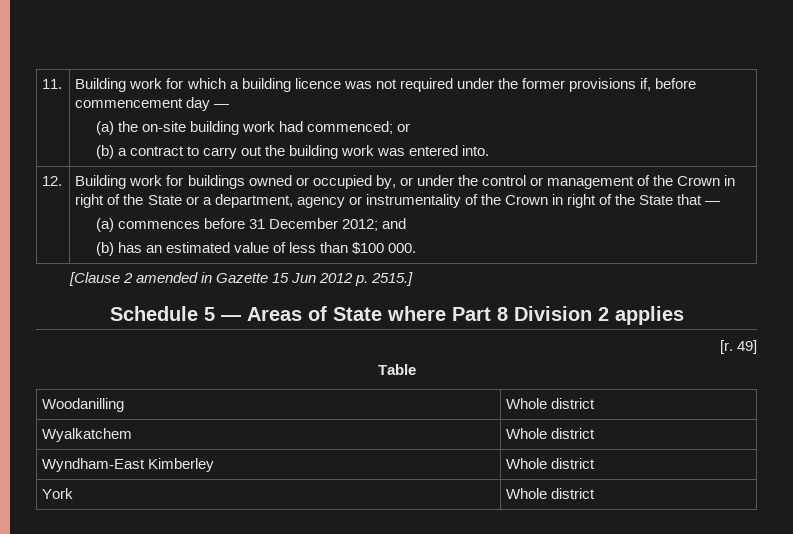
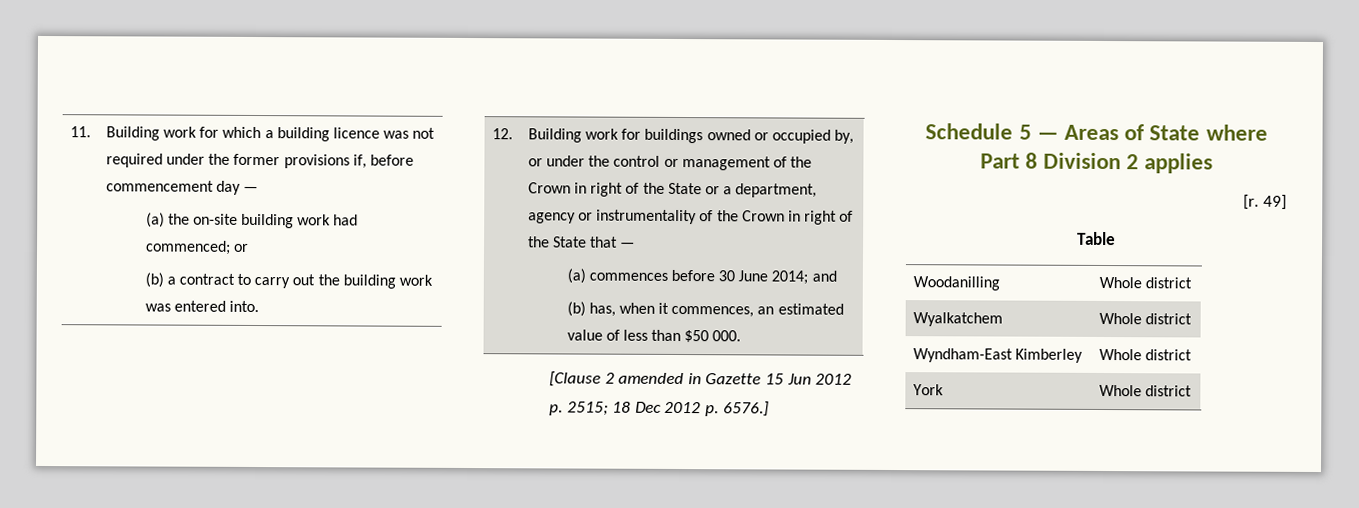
- (a) commences before 31 December 2012; and
+ (a) commences before 30 June 2014; and
- (b) has an estimated value of less than $100 000.
+ (b) has, when it commences, an estimated value of less than $50 000.
- [Clause 2 amended in Gazette 15 Jun 2012 p. 2515.]
+ [Clause 2 amended in Gazette 15 Jun 2012 p. 2515; 18 Dec 2012 p. 6576.]

